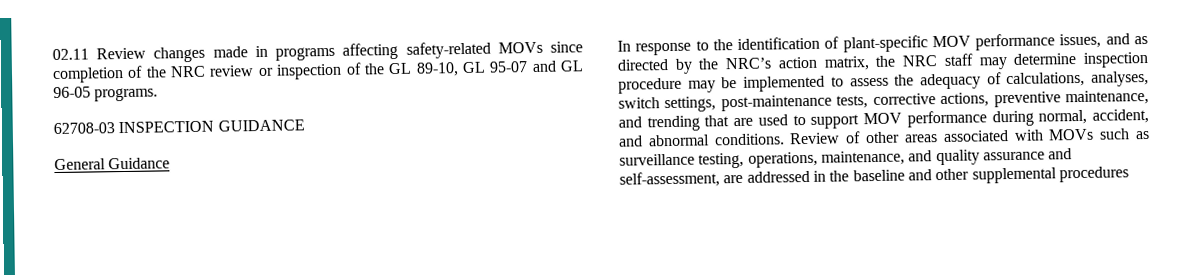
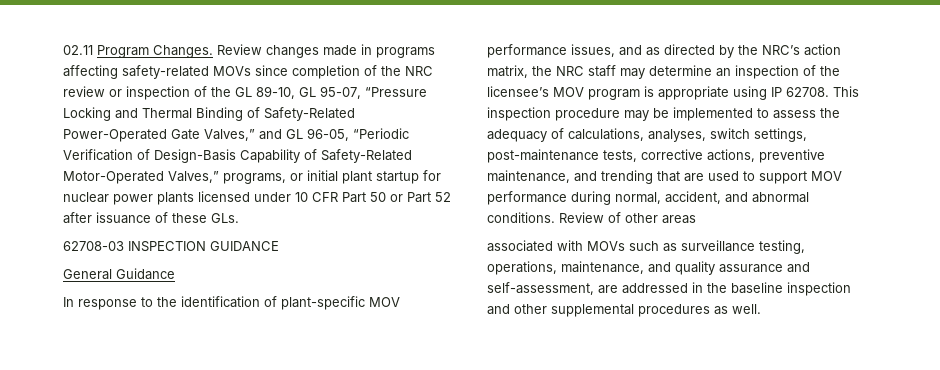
- 02.11 Review changes made in programs affecting safety-related MOVs since completion of the NRC review or inspection of the GL 89-10, GL 95-07 and GL 96-05 programs.
+ 02.11 Program Changes. Review changes made in programs affecting safety-related MOVs since completion of the NRC review or inspection of the GL 89-10, GL 95-07, “Pressure Locking and Thermal Binding of Safety-Related Power-Operated Gate Valves,” and GL 96-05, “Periodic Verification of Design-Basis Capability of Safety-Related Motor-Operated Valves,” programs, or initial plant startup for nuclear power plants licensed under 10 CFR Part 50 or Part 52 after issuance of these GLs.
- In response to the identification of plant-specific MOV performance issues, and as directed by the NRC’s action matrix, the NRC staff may determine inspection procedure may be implemented to assess the adequacy of calculations, analyses, switch settings, post-maintenance tests, corrective actions, preventive maintenance, and trending that are used to support MOV performance during normal, accident, and abnormal conditions.
+ In response to the identification of plant-specific MOV performance issues, and as directed by the NRC’s action matrix, the NRC staff may determine an inspection of the licensee’s MOV program is appropriate using IP 62708. This inspection procedure may be implemented to assess the adequacy of calculations, analyses, switch settings, post-maintenance tests, corrective actions, preventive maintenance, and trending that are used to support MOV performance during normal, accident, and abnormal conditions.
- Review of other areas associated with MOVs such as surveillance testing, operations, maintenance, and quality assurance and self-assessment, are addressed in the baseline and other supplemental procedures
+ Review of other areas
+ associated with MOVs such as surveillance testing, operations, maintenance, and quality assurance and self-assessment, are addressed in the baseline inspection and other supplemental procedures as well.

